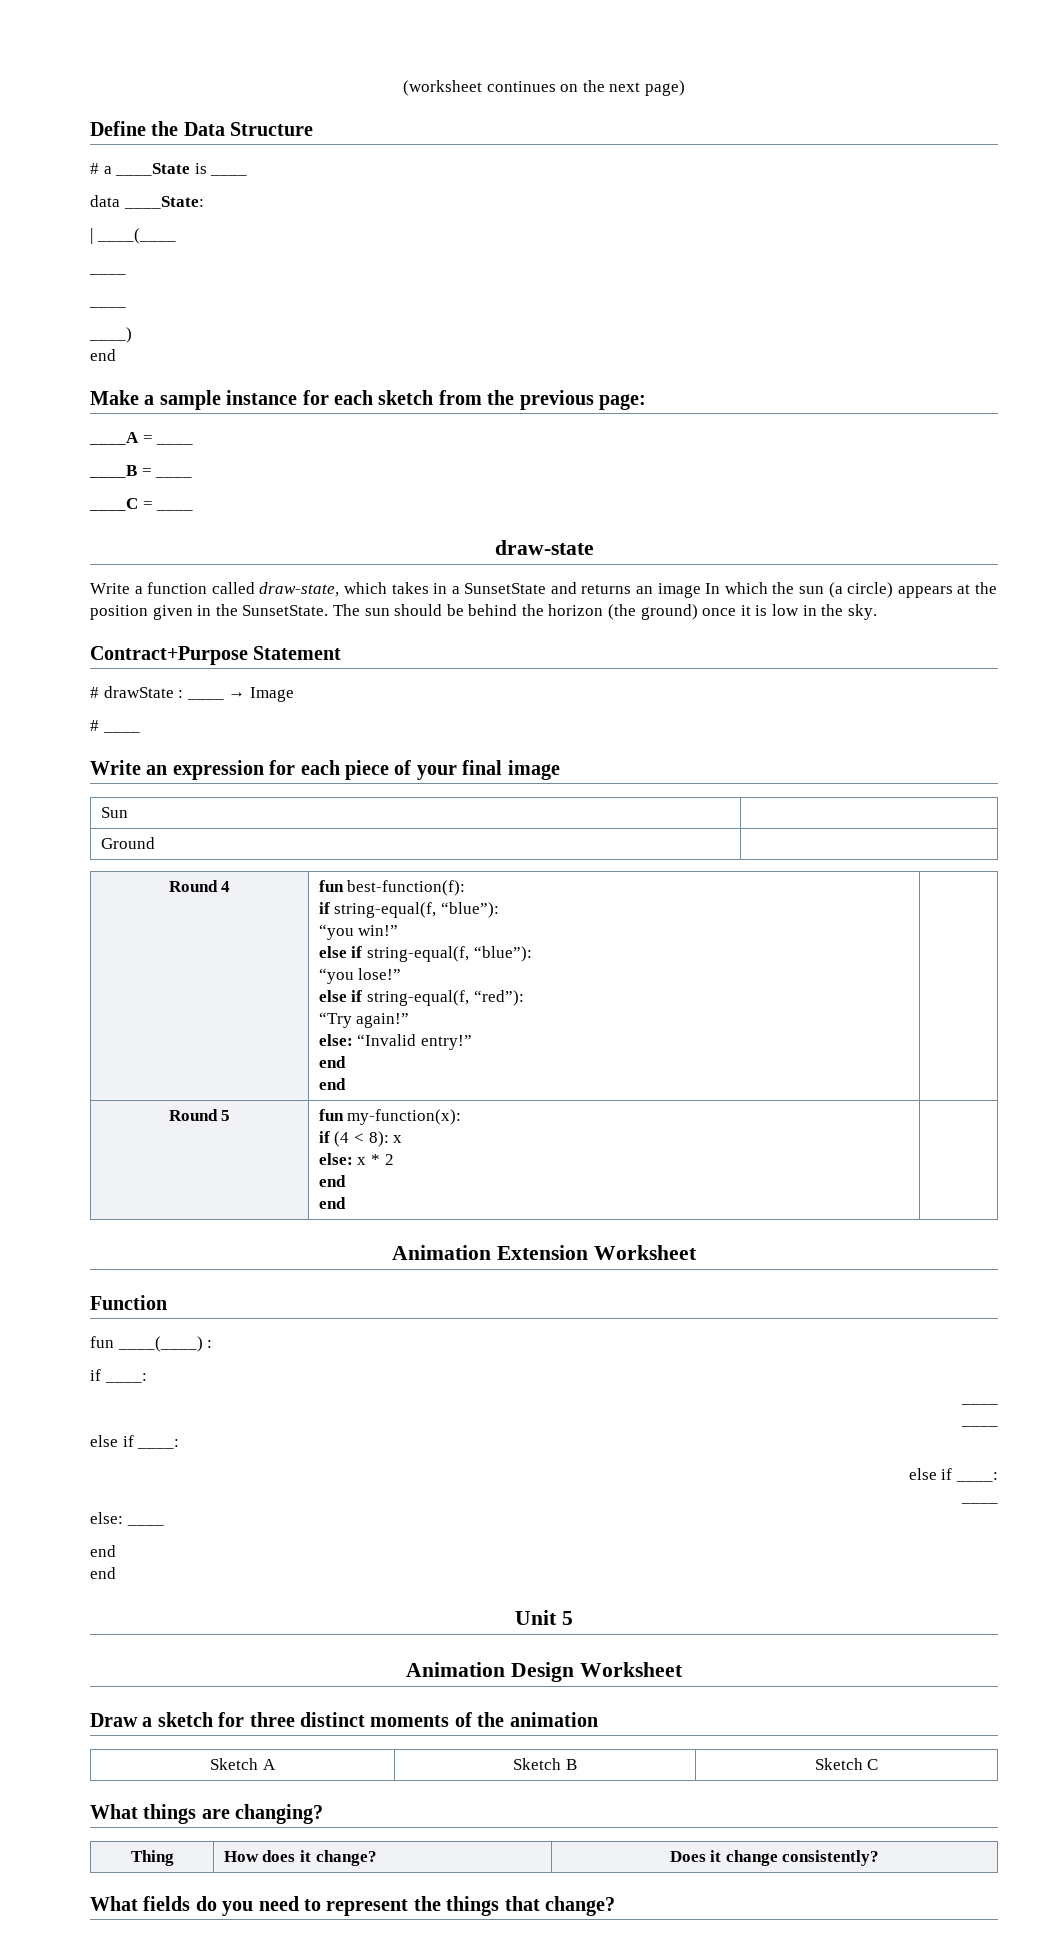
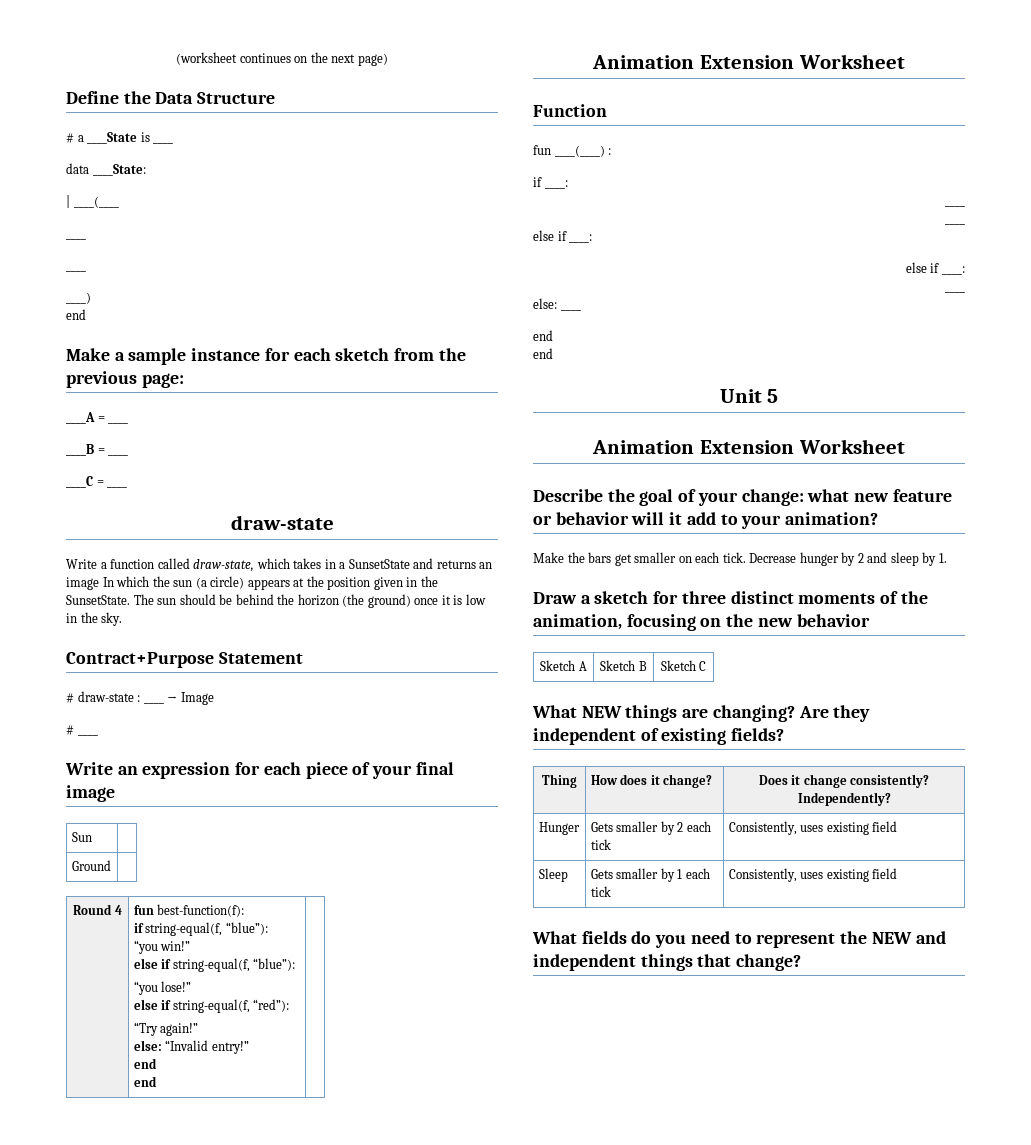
- # drawState : ____ → Image
+ # draw-state : ____ → Image
- Round 5 | fun my-function(x):
- if (4 < 8): x
- else: x * 2
- end
- end |
  Unit 5
- Animation Design Worksheet
+ Animation Extension Worksheet
+ Describe the goal of your change: what new feature or behavior will it add to your animation?
+ Make the bars get smaller on each tick. Decrease hunger by 2 and sleep by 1.
- Draw a sketch for three distinct moments of the animation
+ Draw a sketch for three distinct moments of the animation, focusing on the new behavior
- What things are changing?
+ What NEW things are changing? Are they independent of existing fields?
- Thing | How does it change? | Does it change consistently?
+ Thing | How does it change? | Does it change consistently? Independently?
+ Hunger | Gets smaller by 2 each tick | Consistently, uses existing field
+ Sleep | Gets smaller by 1 each tick | Consistently, uses existing field
- What fields do you need to represent the things that change?
+ What fields do you need to represent the NEW and independent things that change?

